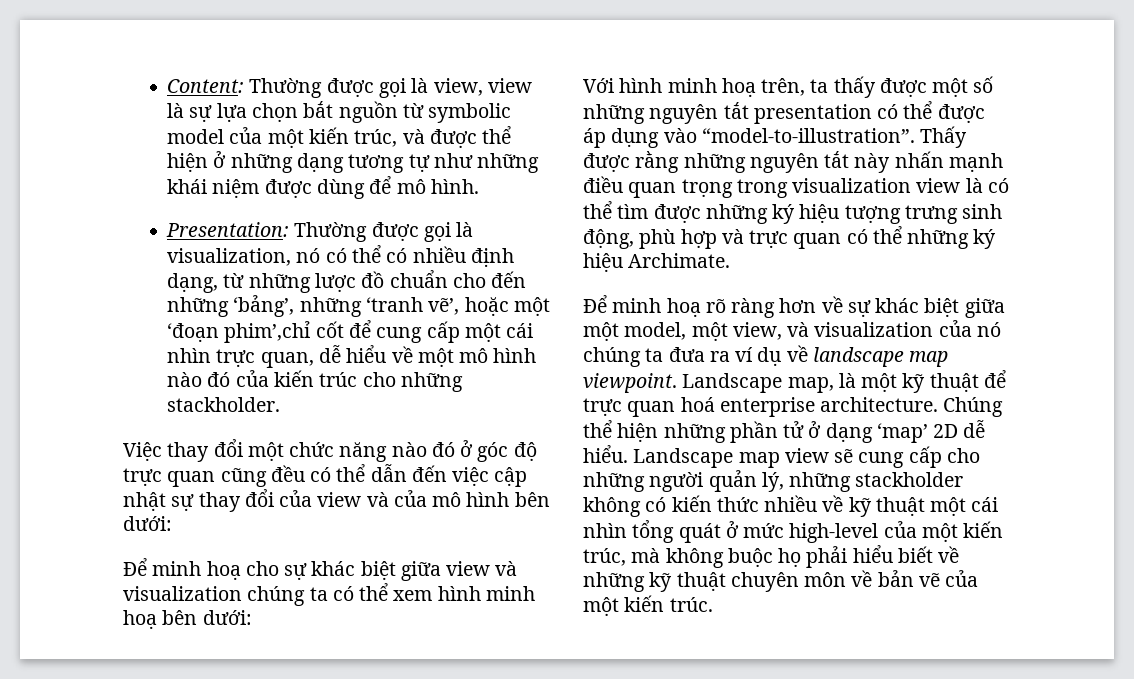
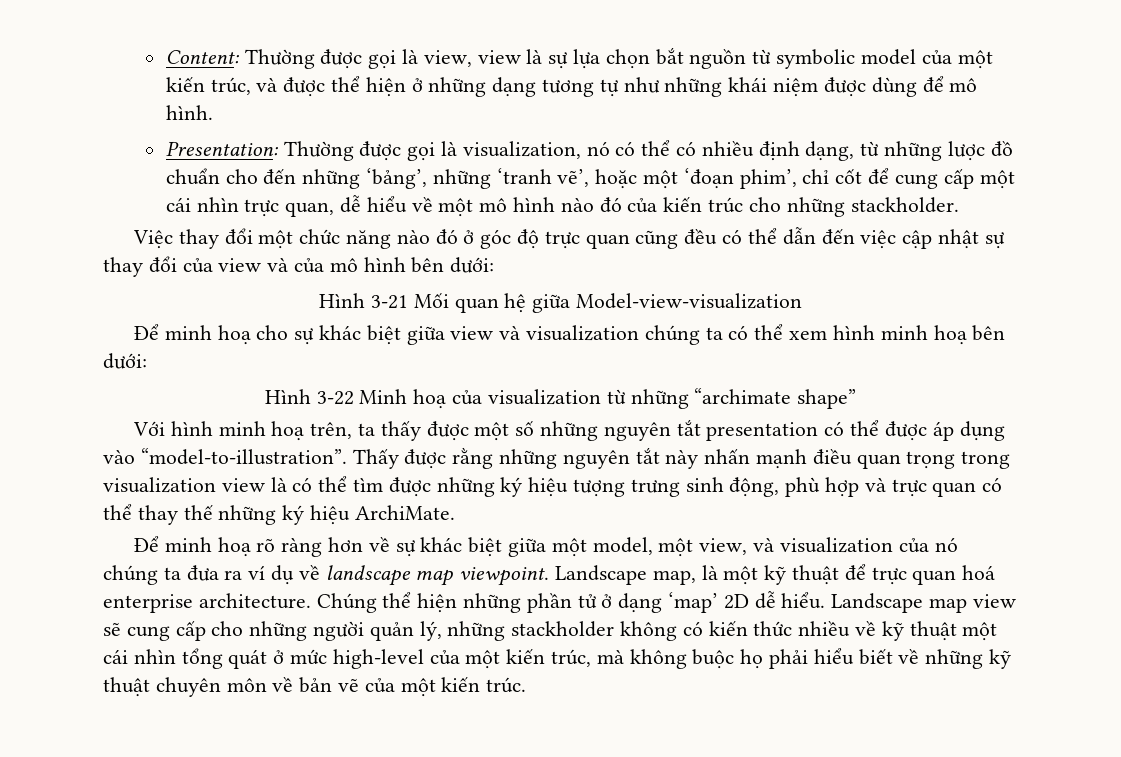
- Presentation: Thường được gọi là visualization, nó có thể có nhiều định dạng, từ những lược đồ chuẩn cho đến những ‘bảng’, những ‘tranh vẽ’, hoặc một ‘đoạn phim’,chỉ cốt để cung cấp một cái nhìn trực quan, dễ hiểu về một mô hình nào đó của kiến trúc cho những stackholder.
+ Presentation: Thường được gọi là visualization, nó có thể có nhiều định dạng, từ những lược đồ chuẩn cho đến những ‘bảng’, những ‘tranh vẽ’, hoặc một ‘đoạn phim’, chỉ cốt để cung cấp một cái nhìn trực quan, dễ hiểu về một mô hình nào đó của kiến trúc cho những stackholder.
+ Hình 3-21 Mối quan hệ giữa Model-view-visualization
+ Hình 3-22 Minh hoạ của visualization từ những “archimate shape”
- Thấy được rằng những nguyên tắt này nhấn mạnh điều quan trọng trong visualization view là có thể tìm được những ký hiệu tượng trưng sinh động, phù hợp và trực quan có thể những ký hiệu Archimate.
+ Thấy được rằng những nguyên tắt này nhấn mạnh điều quan trọng trong visualization view là có thể tìm được những ký hiệu tượng trưng sinh động, phù hợp và trực quan có thể thay thế những ký hiệu ArchiMate.

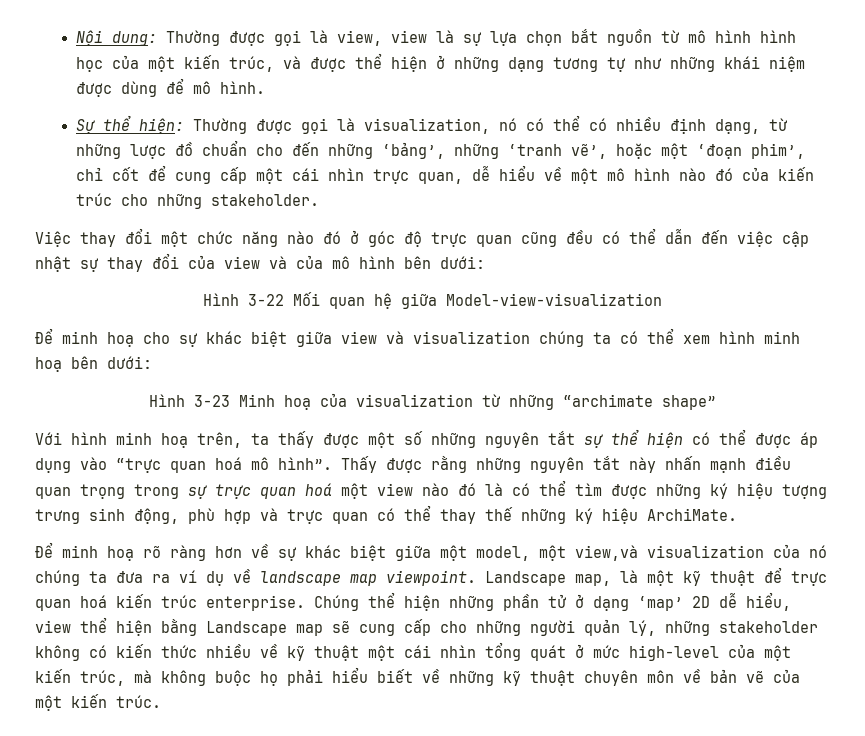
- Content: Thường được gọi là view, view là sự lựa chọn bắt nguồn từ symbolic model của một kiến trúc, và được thể hiện ở những dạng tương tự như những khái niệm được dùng để mô hình.
+ Nội dung: Thường được gọi là view, view là sự lựa chọn bắt nguồn từ mô hình hình học của một kiến trúc, và được thể hiện ở những dạng tương tự như những khái niệm được dùng để mô hình.
- Presentation: Thường được gọi là visualization, nó có thể có nhiều định dạng, từ những lược đồ chuẩn cho đến những ‘bảng’, những ‘tranh vẽ’, hoặc một ‘đoạn phim’, chỉ cốt để cung cấp một cái nhìn trực quan, dễ hiểu về một mô hình nào đó của kiến trúc cho những stackholder.
+ Sự thể hiện: Thường được gọi là visualization, nó có thể có nhiều định dạng, từ những lược đồ chuẩn cho đến những ‘bảng’, những ‘tranh vẽ’, hoặc một ‘đoạn phim’, chỉ cốt để cung cấp một cái nhìn trực quan, dễ hiểu về một mô hình nào đó của kiến trúc cho những stakeholder.
- Hình 3-21 Mối quan hệ giữa Model-view-visualization
+ Hình 3-22 Mối quan hệ giữa Model-view-visualization
- Hình 3-22 Minh hoạ của visualization từ những “archimate shape”
+ Hình 3-23 Minh hoạ của visualization từ những “archimate shape”
- Với hình minh hoạ trên, ta thấy được một số những nguyên tắt presentation có thể được áp dụng vào “model-to-illustration”.
+ Với hình minh hoạ trên, ta thấy được một số những nguyên tắt sự thể hiện có thể được áp dụng vào “trực quan hoá mô hình”.
- Thấy được rằng những nguyên tắt này nhấn mạnh điều quan trọng trong visualization view là có thể tìm được những ký hiệu tượng trưng sinh động, phù hợp và trực quan có thể thay thế những ký hiệu ArchiMate.
+ Thấy được rằng những nguyên tắt này nhấn mạnh điều quan trọng trong sự trực quan hoá một view nào đó là có thể tìm được những ký hiệu tượng trưng sinh động, phù hợp và trực quan có thể thay thế những ký hiệu ArchiMate.
- Để minh hoạ rõ ràng hơn về sự khác biệt giữa một model, một view, và visualization của nó chúng ta đưa ra ví dụ về landscape map viewpoint.
+ Để minh hoạ rõ ràng hơn về sự khác biệt giữa một model, một view,và visualization của nó chúng ta đưa ra ví dụ về landscape map viewpoint.
- Landscape map, là một kỹ thuật để trực quan hoá enterprise architecture.
+ Landscape map, là một kỹ thuật để trực quan hoá kiến trúc enterprise.
- Chúng thể hiện những phần tử ở dạng ‘map’ 2D dễ hiểu. Landscape map view sẽ cung cấp cho những người quản lý, những stackholder không có kiến thức nhiều về kỹ thuật một cái nhìn tổng quát ở mức high-level của một kiến trúc, mà không buộc họ phải hiểu biết về những kỹ thuật chuyên môn về bản vẽ của một kiến trúc.
+ Chúng thể hiện những phần tử ở dạng ‘map’ 2D dễ hiểu, view thể hiện bằng Landscape map sẽ cung cấp cho những người quản lý, những stakeholder không có kiến thức nhiều về kỹ thuật một cái nhìn tổng quát ở mức high-level của một kiến trúc, mà không buộc họ phải hiểu biết về những kỹ thuật chuyên môn về bản vẽ của một kiến trúc.

